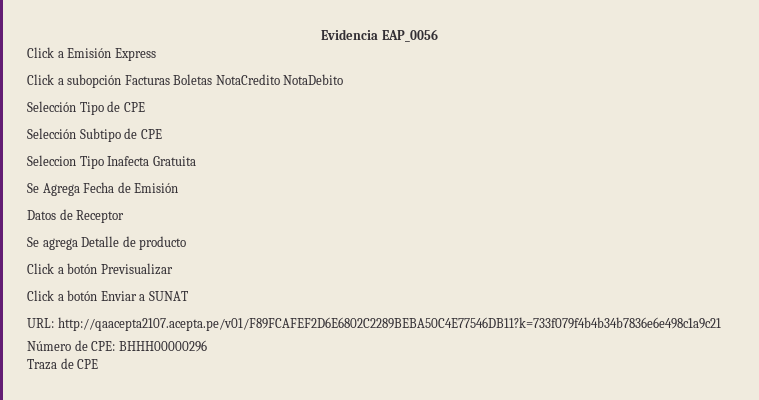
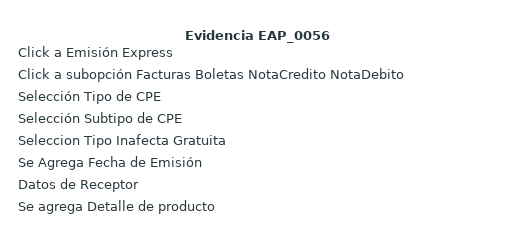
- Click a botón Previsualizar
- Click a botón Enviar a SUNAT
- URL: http://qaacepta2107.acepta.pe/v01/F89FCAFEF2D6E6802C2289BEBA50C4E77546DB11?k=733f079f4b4b34b7836e6e498c1a9c21
- Número de CPE: BHHH00000296
- Traza de CPE

